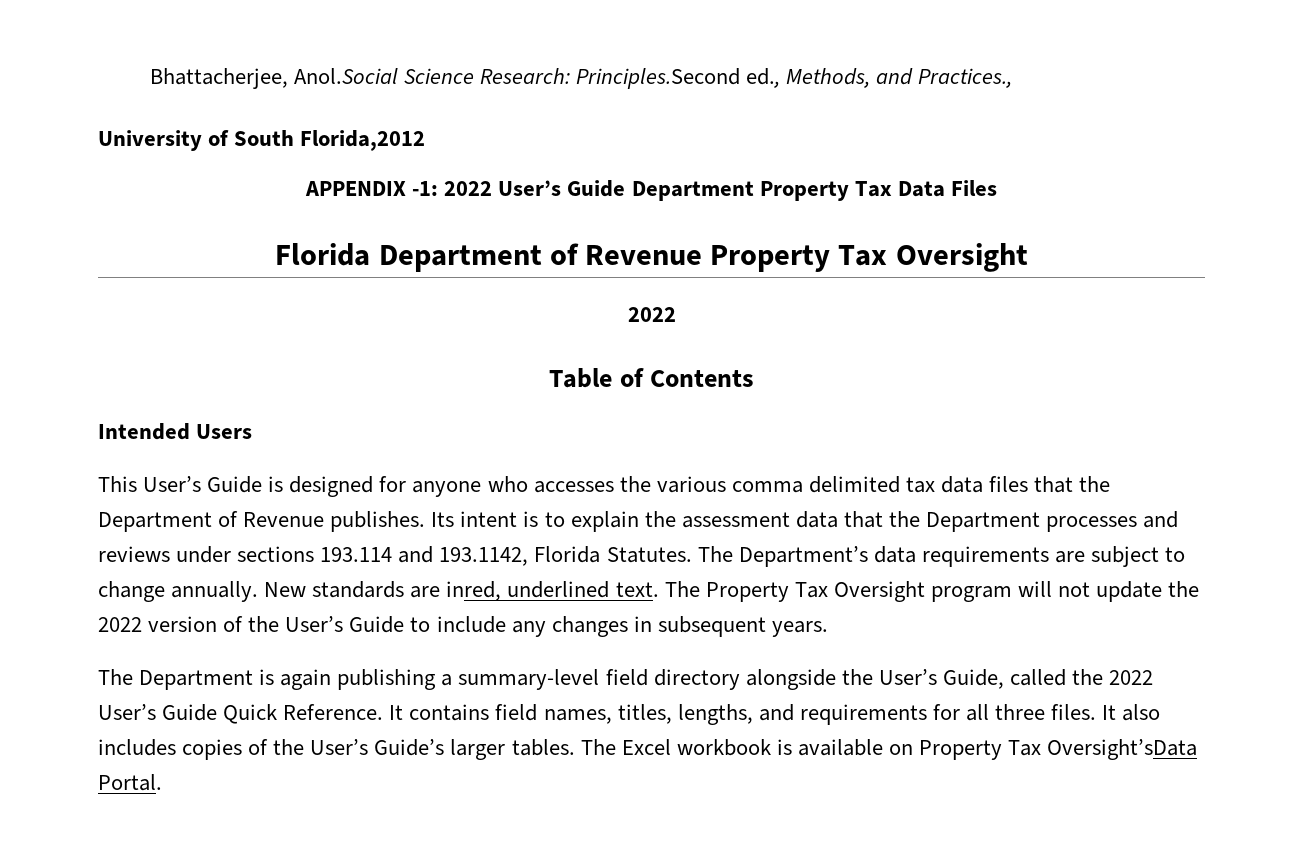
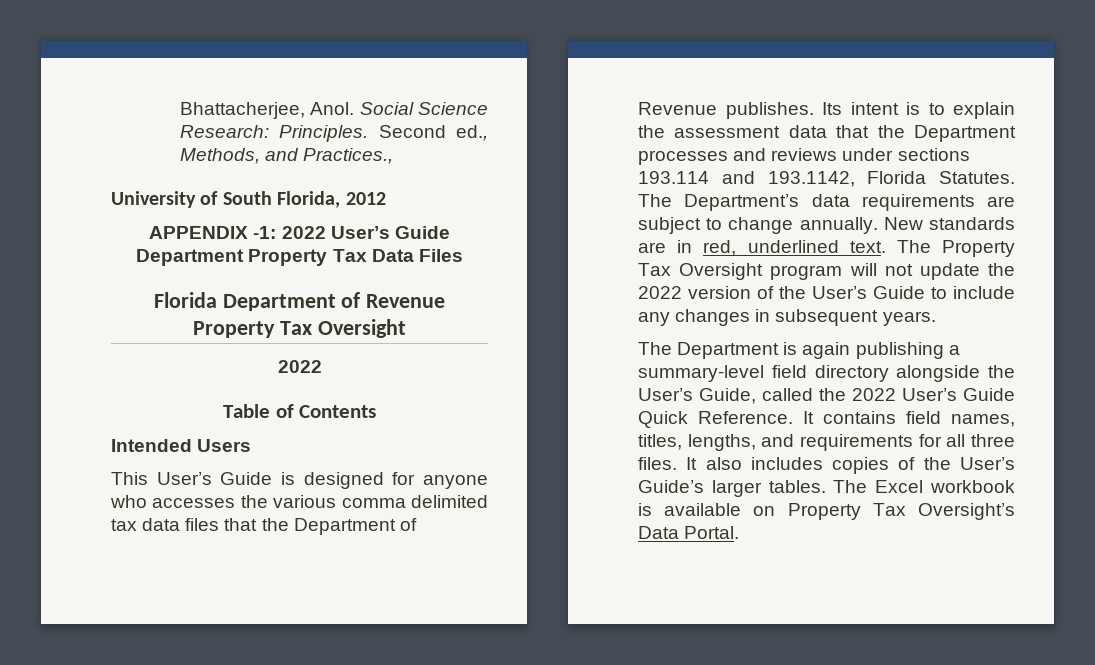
- Bhattacherjee, Anol.Social Science Research: Principles.Second ed., Methods, and Practices.,
+ Bhattacherjee, Anol. Social Science Research: Principles. Second ed., Methods, and Practices.,
- University of South Florida,2012
+ University of South Florida, 2012
- New standards are inred, underlined text.
+ New standards are in red, underlined text.
- The Excel workbook is available on Property Tax Oversight’sData Portal.
+ The Excel workbook is available on Property Tax Oversight’s Data Portal.

